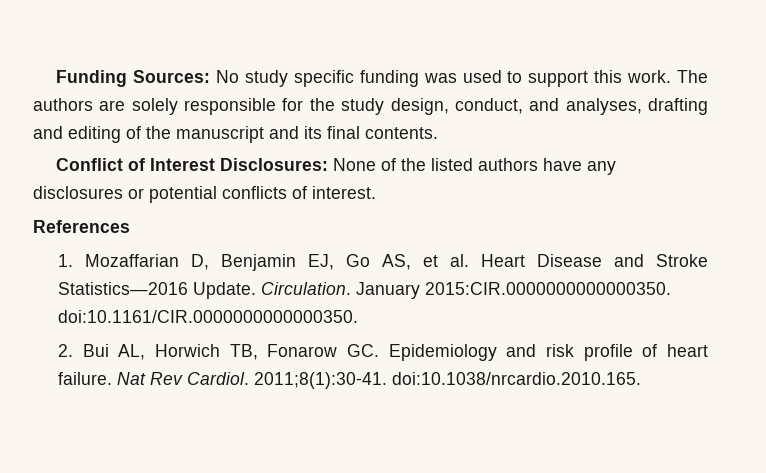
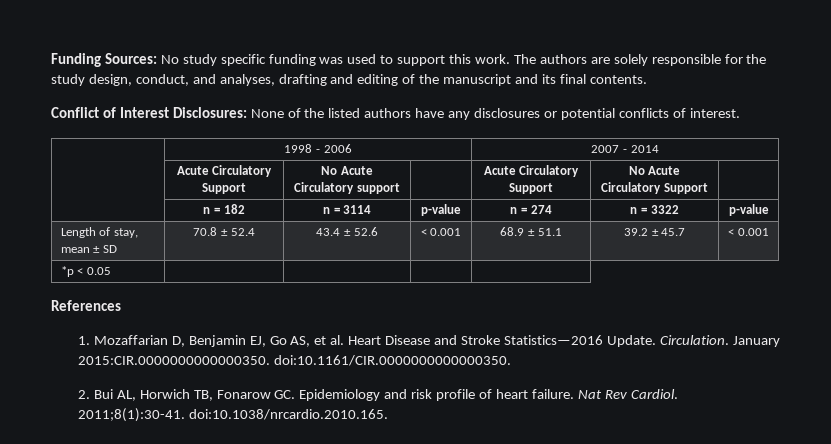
+ | 1998 - 2006 | 2007 - 2014
+ | Acute Circulatory Support | No Acute Circulatory support | | Acute Circulatory Support | No Acute Circulatory Support |
+ | n = 182 | n = 3114 | p-value | n = 274 | n = 3322 | p-value
+ Length of stay, mean ± SD | 70.8 ± 52.4 | 43.4 ± 52.6 | < 0.001 | 68.9 ± 51.1 | 39.2 ± 45.7 | < 0.001
+ *p < 0.05 | | | |

